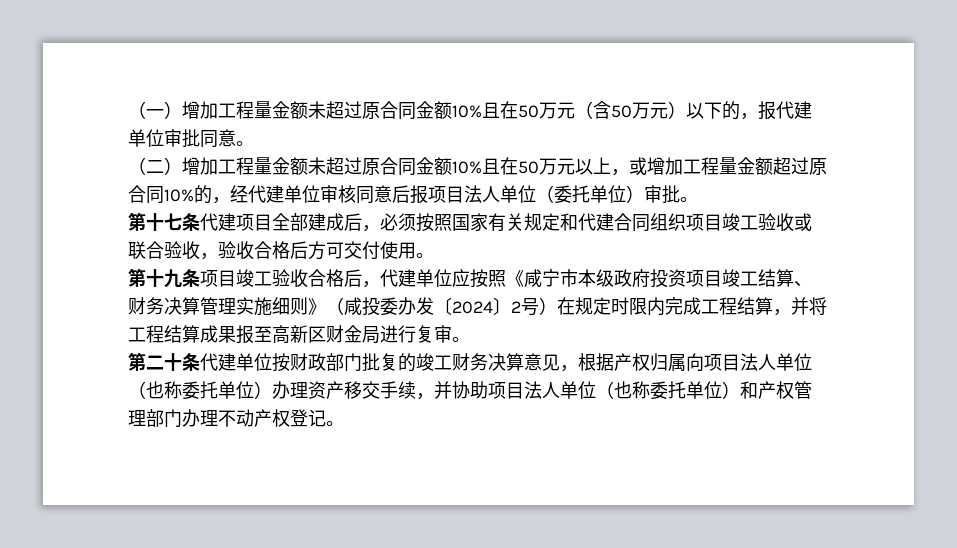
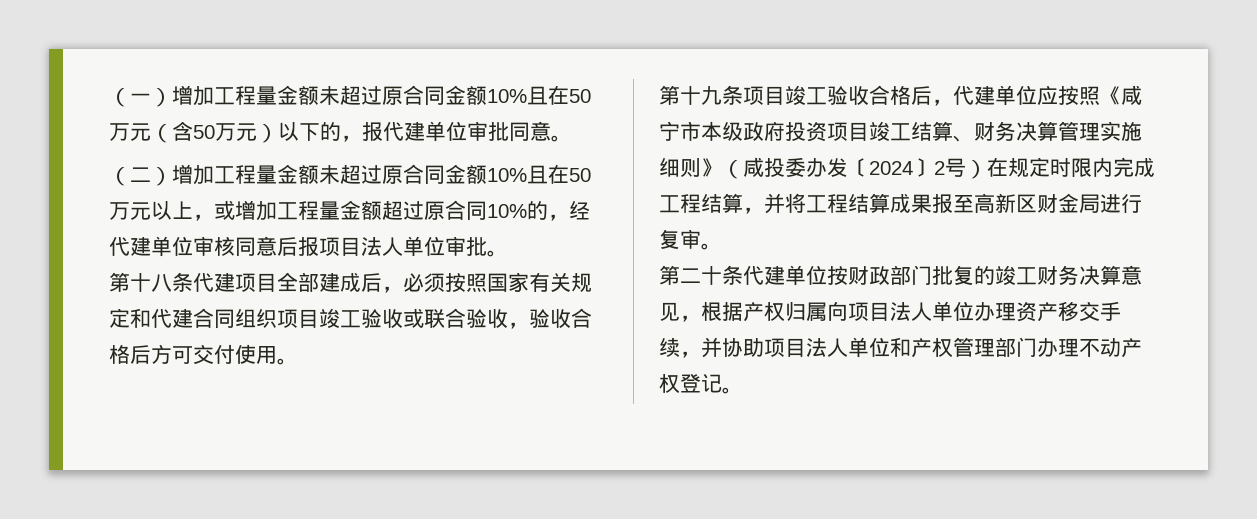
- （二）增加工程量金额未超过原合同金额10%且在50万元以上，或增加工程量金额超过原合同10%的，经代建单位审核同意后报项目法人单位（委托单位）审批。
+ （二）增加工程量金额未超过原合同金额10%且在50万元以上，或增加工程量金额超过原合同10%的，经代建单位审核同意后报项目法人单位审批。
- 第十七条代建项目全部建成后，必须按照国家有关规定和代建合同组织项目竣工验收或联合验收，验收合格后方可交付使用。
+ 第十八条代建项目全部建成后，必须按照国家有关规定和代建合同组织项目竣工验收或联合验收，验收合格后方可交付使用。
- 第二十条代建单位按财政部门批复的竣工财务决算意见，根据产权归属向项目法人单位（也称委托单位）办理资产移交手续，并协助项目法人单位（也称委托单位）和产权管理部门办理不动产权登记。
+ 第二十条代建单位按财政部门批复的竣工财务决算意见，根据产权归属向项目法人单位办理资产移交手续，并协助项目法人单位和产权管理部门办理不动产权登记。

